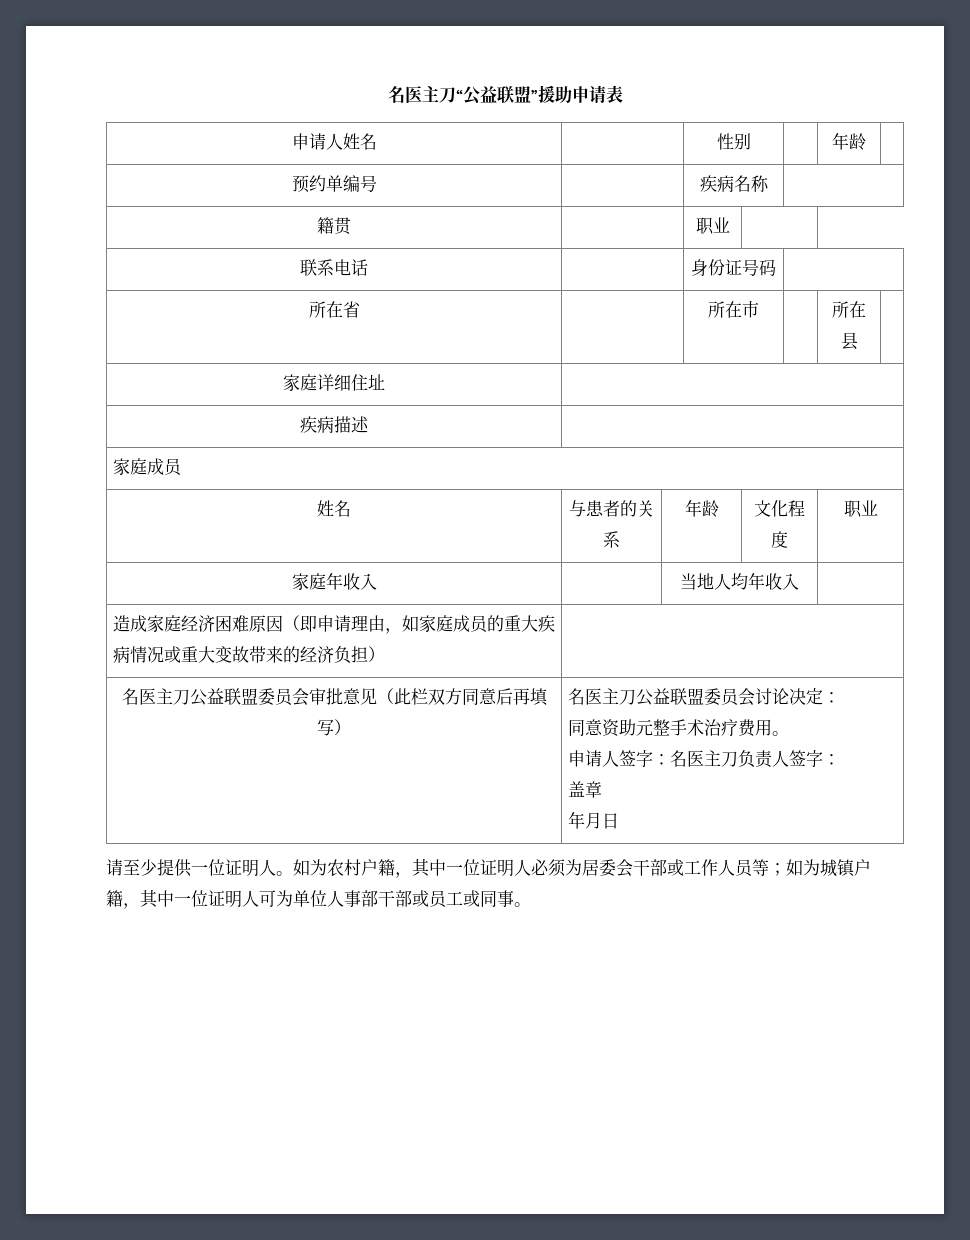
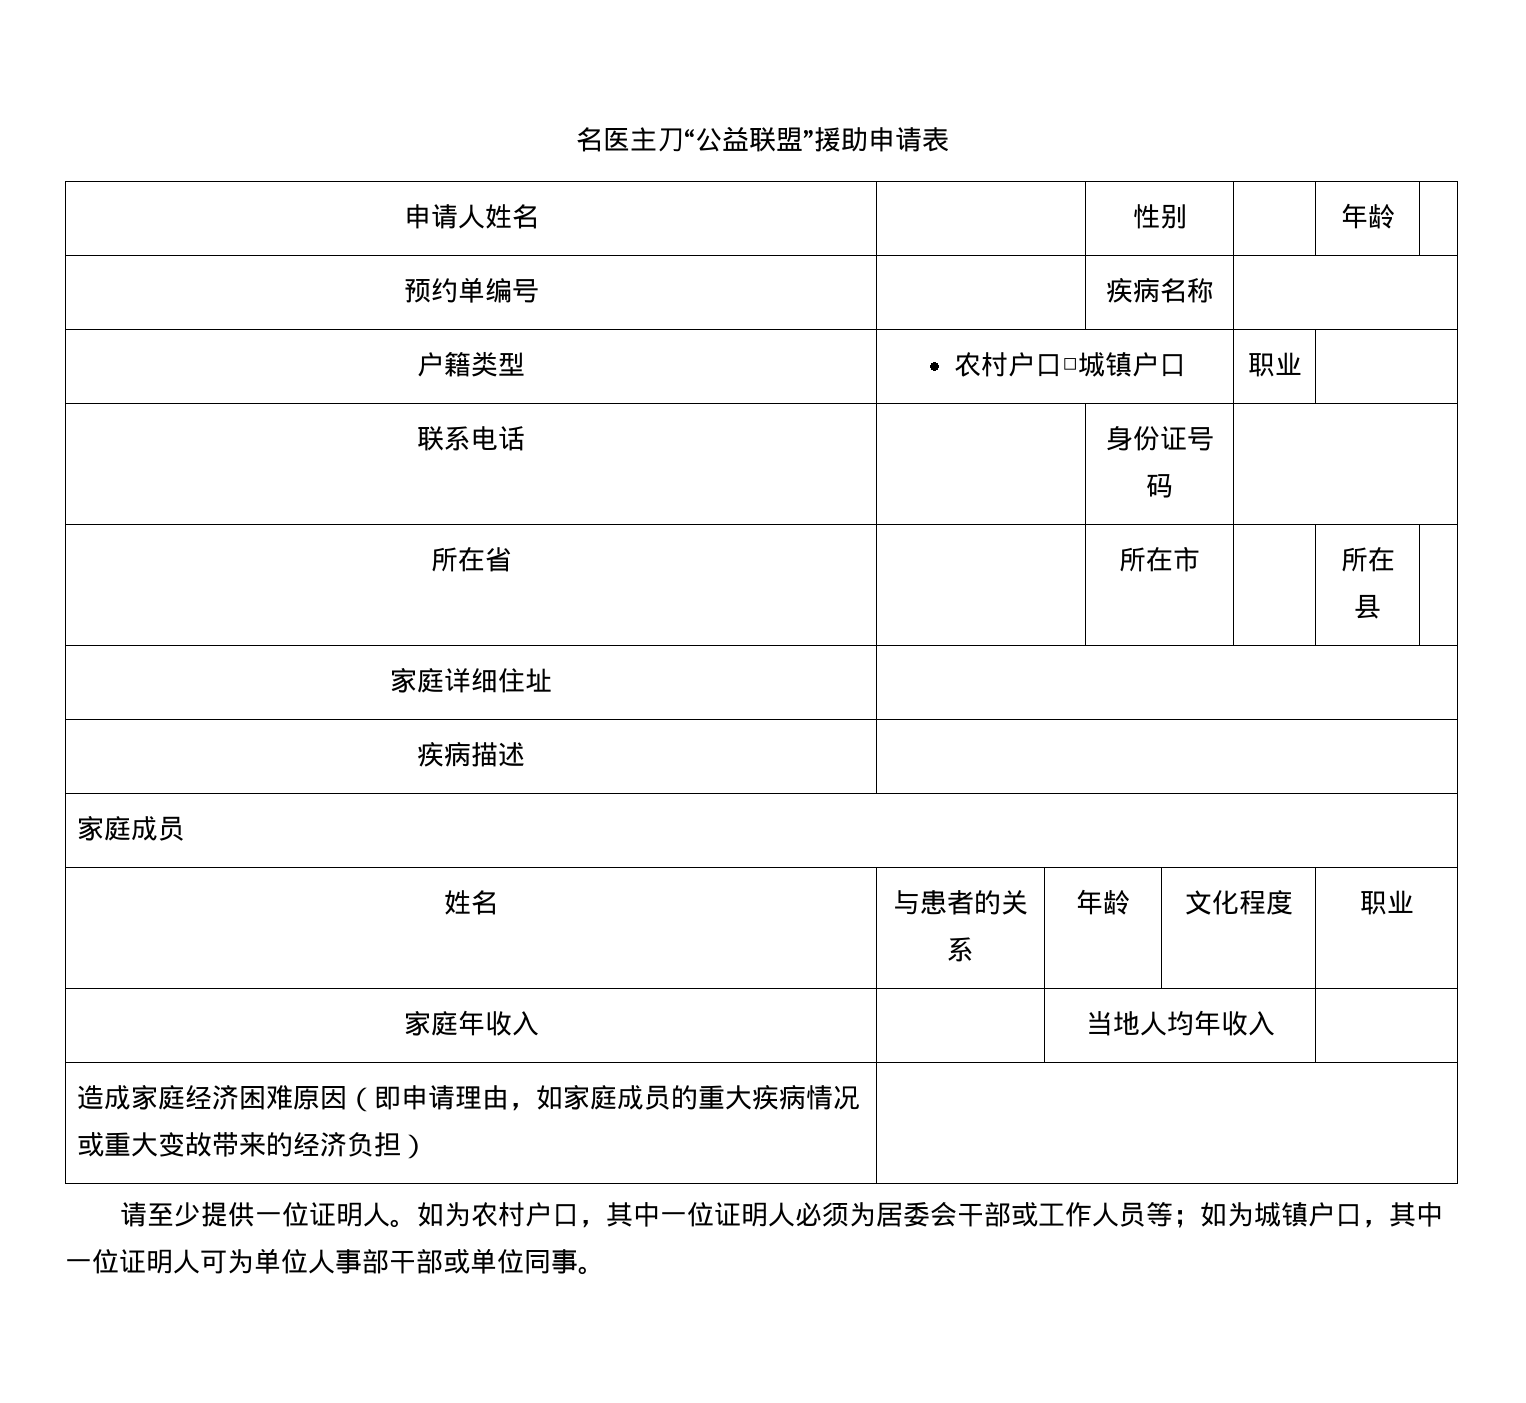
- 籍贯 | | 职业 |
+ 户籍类型 | 农村户口□城镇户口 | 职业 |
- 名医主刀公益联盟委员会审批意见（此栏双方同意后再填写） | 名医主刀公益联盟委员会讨论决定：
- 同意资助元整手术治疗费用。
- 申请人签字：名医主刀负责人签字：
- 盖章
- 年月日
- 如为农村户籍，其中一位证明人必须为居委会干部或工作人员等；如为城镇户籍，其中一位证明人可为单位人事部干部或员工或同事。
+ 如为农村户口，其中一位证明人必须为居委会干部或工作人员等；如为城镇户口，其中一位证明人可为单位人事部干部或单位同事。

